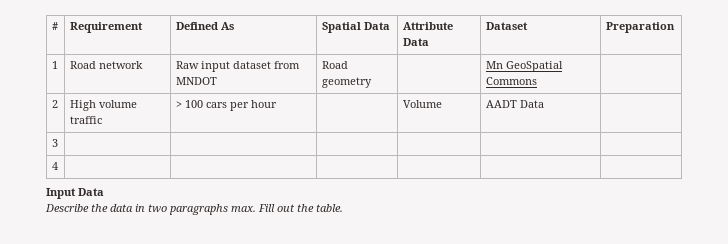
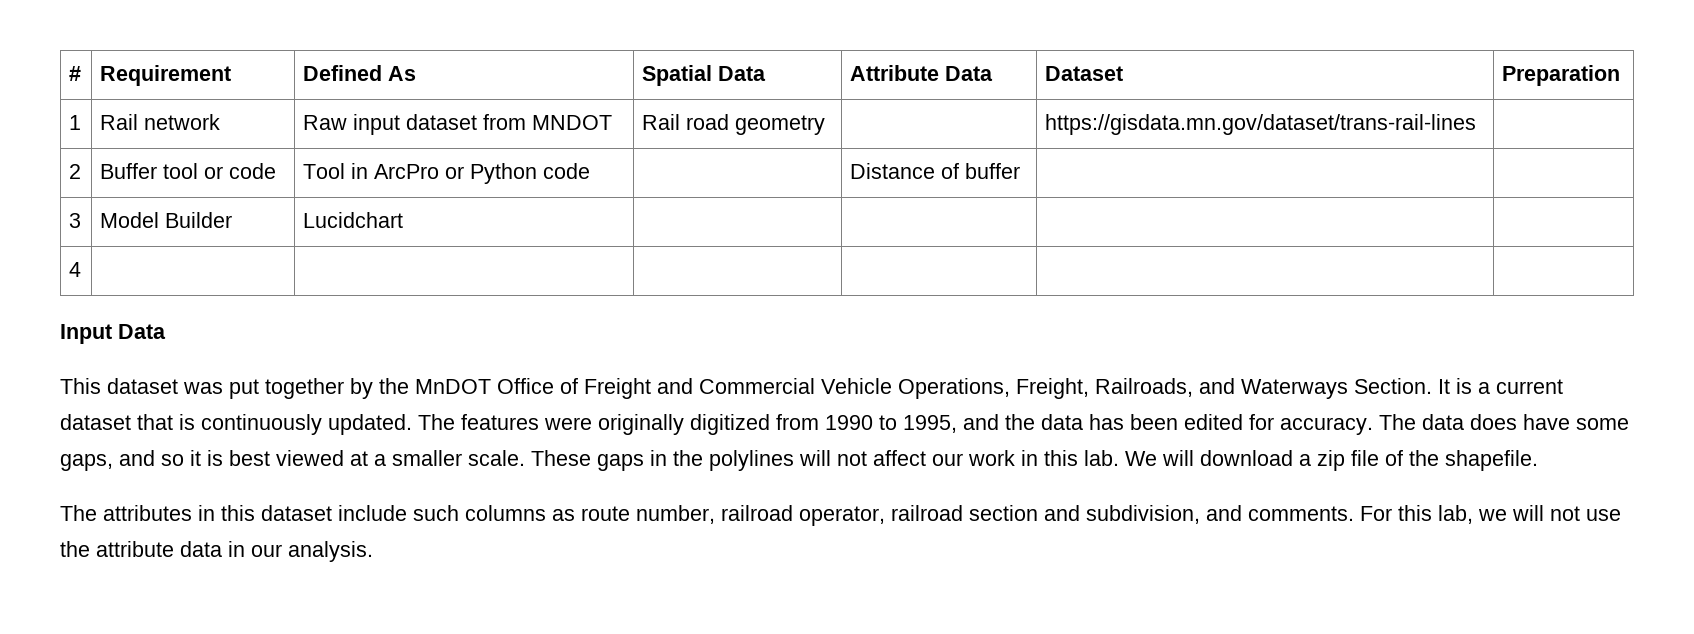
- 1 | Road network | Raw input dataset from MNDOT | Road geometry | | Mn GeoSpatial Commons |
- 2 | High volume traffic | > 100 cars per hour | | Volume | AADT Data |
- 3 | | | | | |
+ 1 | Rail network | Raw input dataset from MNDOT | Rail road geometry | | https://gisdata.mn.gov/dataset/trans-rail-lines |
+ 2 | Buffer tool or code | Tool in ArcPro or Python code | | Distance of buffer | |
+ 3 | Model Builder | Lucidchart | | | |
  4 | | | | | |
  Input Data
- Describe the data in two paragraphs max. Fill out the table.
+ This dataset was put together by the MnDOT Office of Freight and Commercial Vehicle Operations, Freight, Railroads, and Waterways Section. It is a current dataset that is continuously updated. The features were originally digitized from 1990 to 1995, and the data has been edited for accuracy. The data does have some gaps, and so it is best viewed at a smaller scale. These gaps in the polylines will not affect our work in this lab. We will download a zip file of the shapefile.
+ The attributes in this dataset include such columns as route number, railroad operator, railroad section and subdivision, and comments. For this lab, we will not use the attribute data in our analysis.

